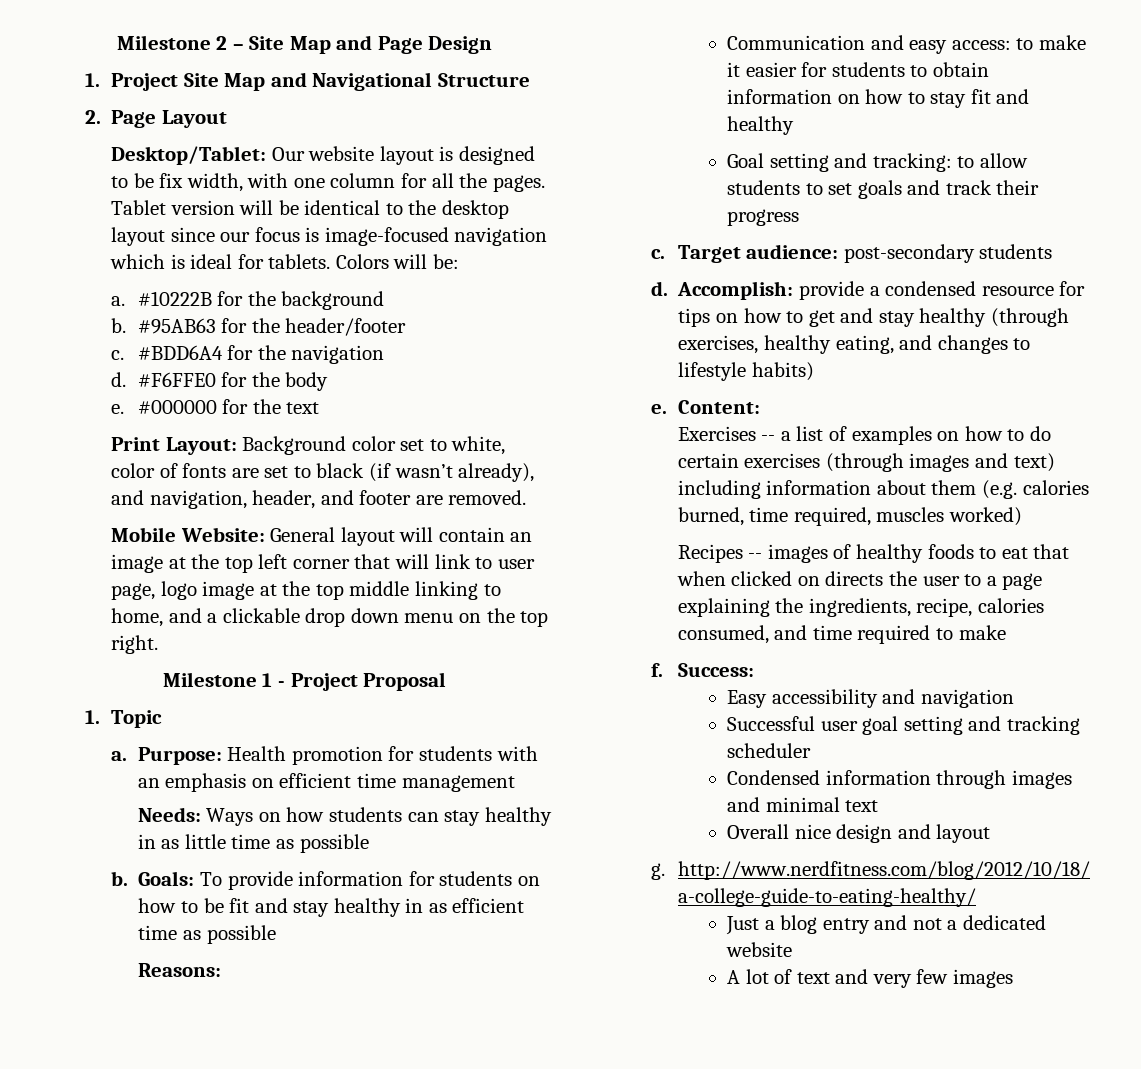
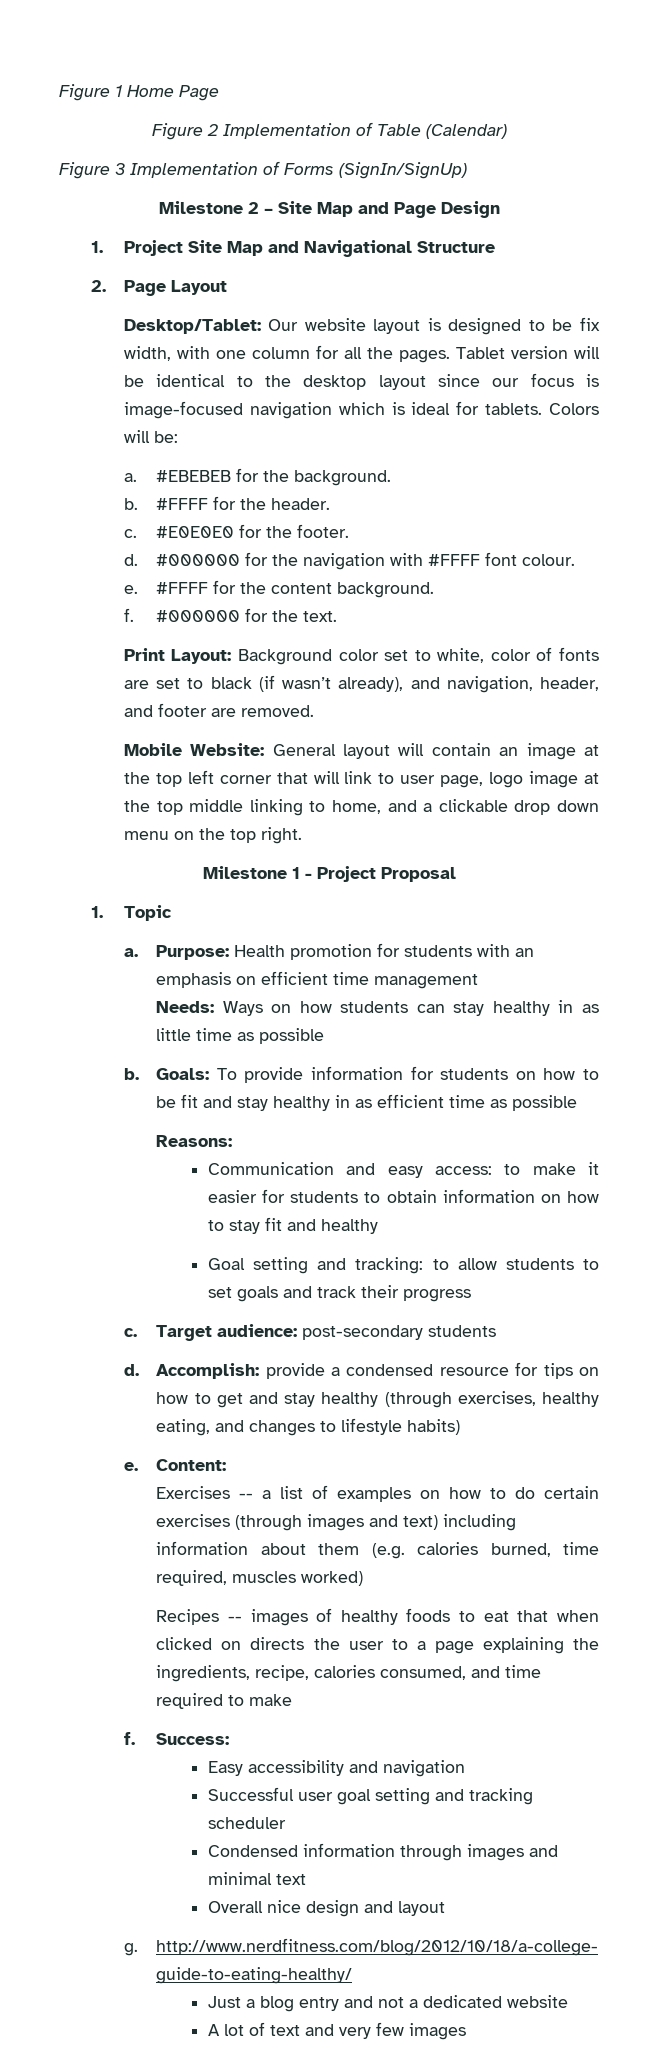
+ Figure 1 Home Page
+ Figure 2 Implementation of Table (Calendar)
+ Figure 3 Implementation of Forms (SignIn/SignUp)
- #10222B for the background
- b. #95AB63 for the header/footer
- c. #BDD6A4 for the navigation
- d. #F6FFE0 for the body
- e. #000000 for the text
+ #EBEBEB for the background.
+ b. #FFFF for the header.
+ c. #E0E0E0 for the footer.
+ d. #000000 for the navigation with #FFFF font colour.
+ e. #FFFF for the content background.
+ f. #000000 for the text.

